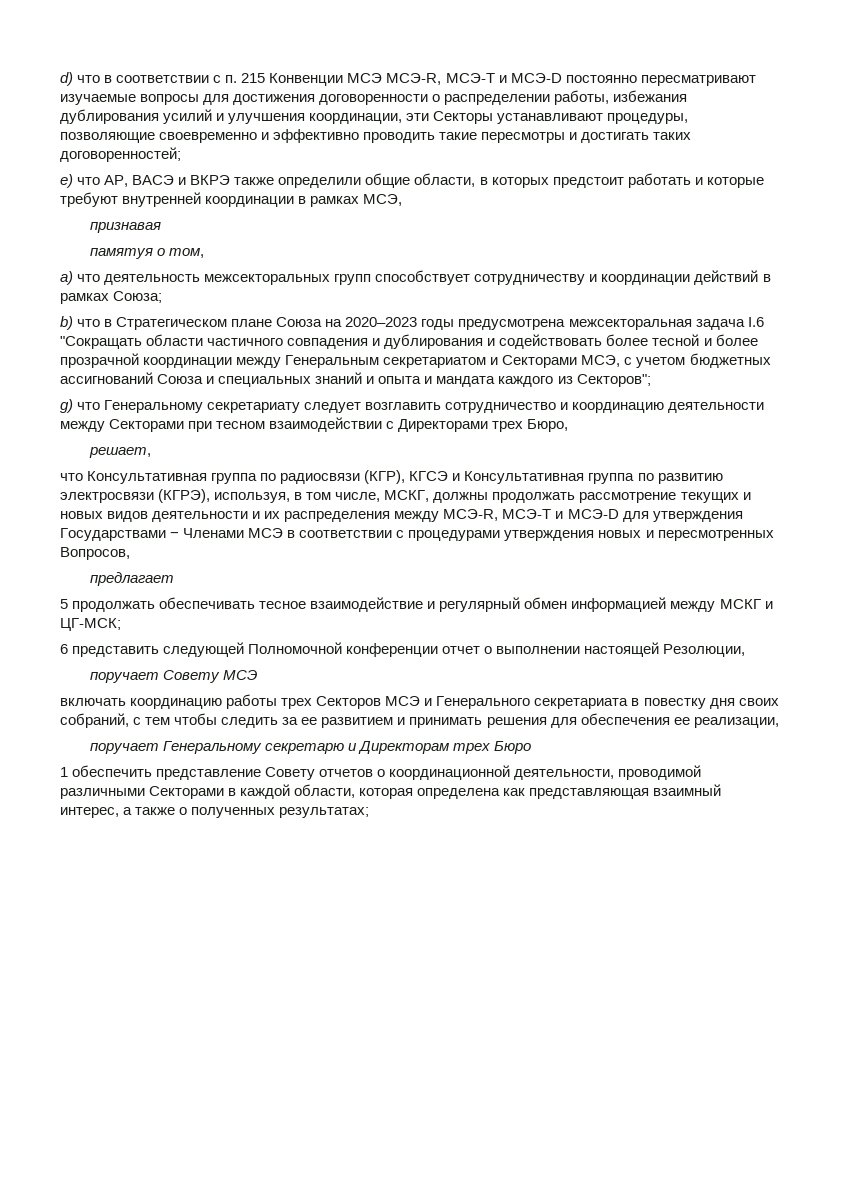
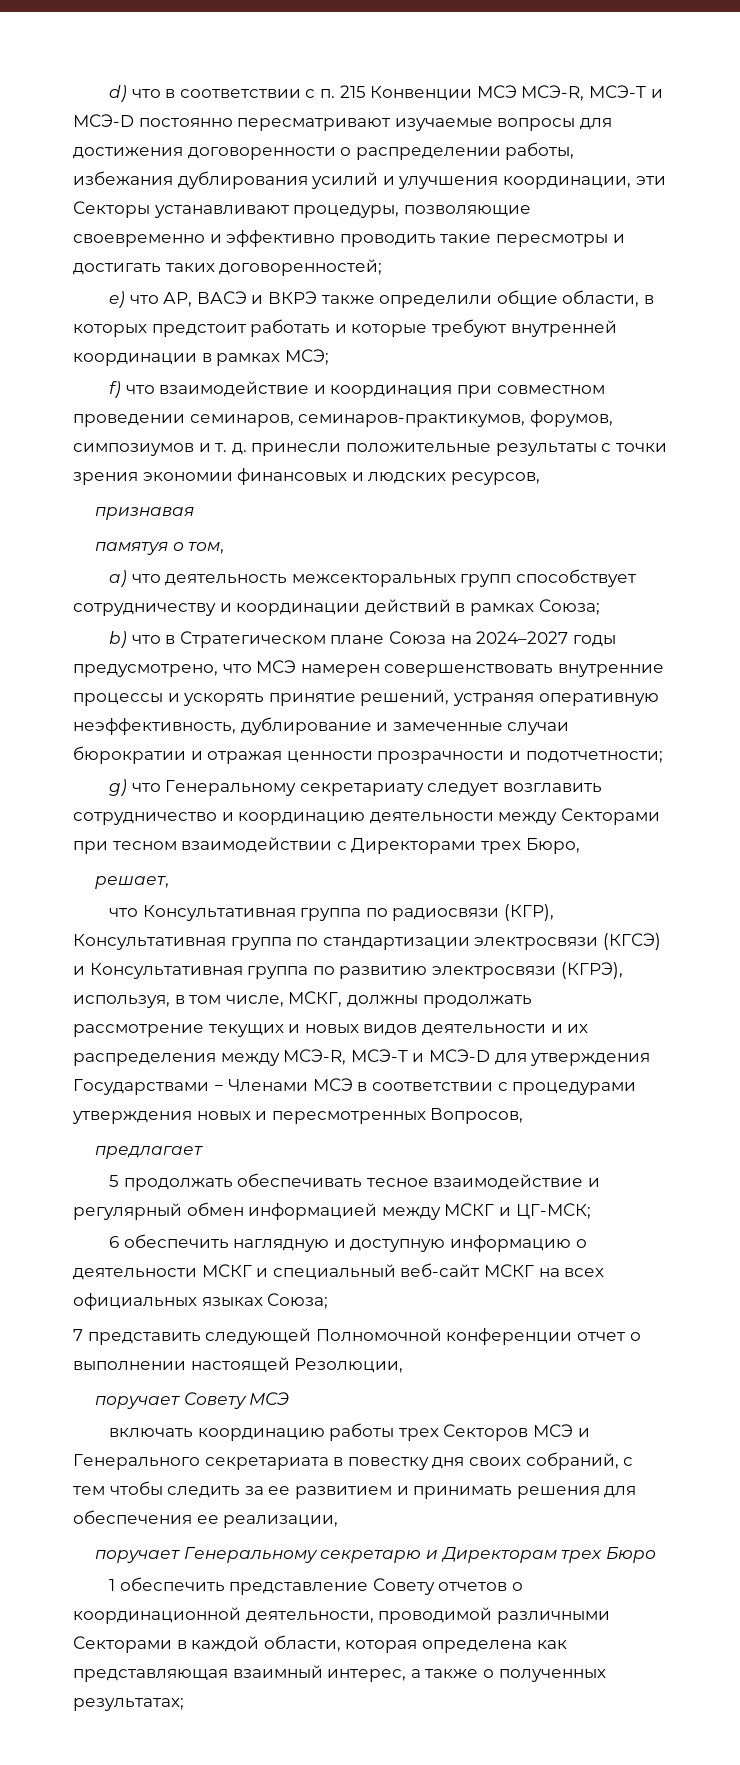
- e) что АР, ВАСЭ и ВКРЭ также определили общие области, в которых предстоит работать и которые требуют внутренней координации в рамках МСЭ,
+ e) что АР, ВАСЭ и ВКРЭ также определили общие области, в которых предстоит работать и которые требуют внутренней координации в рамках МСЭ;
+ f) что взаимодействие и координация при совместном проведении семинаров, семинаров-практикумов, форумов, симпозиумов и т. д. принесли положительные результаты с точки зрения экономии финансовых и людских ресурсов,
- b) что в Стратегическом плане Союза на 2020–2023 годы предусмотрена межсекторальная задача I.6 "Сокращать области частичного совпадения и дублирования и содействовать более тесной и более прозрачной координации между Генеральным секретариатом и Секторами МСЭ, с учетом бюджетных ассигнований Союза и специальных знаний и опыта и мандата каждого из Секторов";
+ b) что в Стратегическом плане Союза на 2024–2027 годы предусмотрено, что МСЭ намерен совершенствовать внутренние процессы и ускорять принятие решений, устраняя оперативную неэффективность, дублирование и замеченные случаи бюрократии и отражая ценности прозрачности и подотчетности;
- что Консультативная группа по радиосвязи (КГР), КГСЭ и Консультативная группа по развитию электросвязи (КГРЭ), используя, в том числе, МСКГ, должны продолжать рассмотрение текущих и новых видов деятельности и их распределения между МСЭ-R, МСЭ-T и МСЭ-D для утверждения Государствами − Членами МСЭ в соответствии с процедурами утверждения новых и пересмотренных Вопросов,
+ что Консультативная группа по радиосвязи (КГР), Консультативная группа по стандартизации электросвязи (КГСЭ) и Консультативная группа по развитию электросвязи (КГРЭ), используя, в том числе, МСКГ, должны продолжать рассмотрение текущих и новых видов деятельности и их распределения между МСЭ-R, МСЭ-T и МСЭ-D для утверждения Государствами − Членами МСЭ в соответствии с процедурами утверждения новых и пересмотренных Вопросов,
- 6 представить следующей Полномочной конференции отчет о выполнении настоящей Резолюции,
+ 6 обеспечить наглядную и доступную информацию о деятельности МСКГ и специальный веб-сайт МСКГ на всех официальных языках Союза;
+ 7 представить следующей Полномочной конференции отчет о выполнении настоящей Резолюции,

